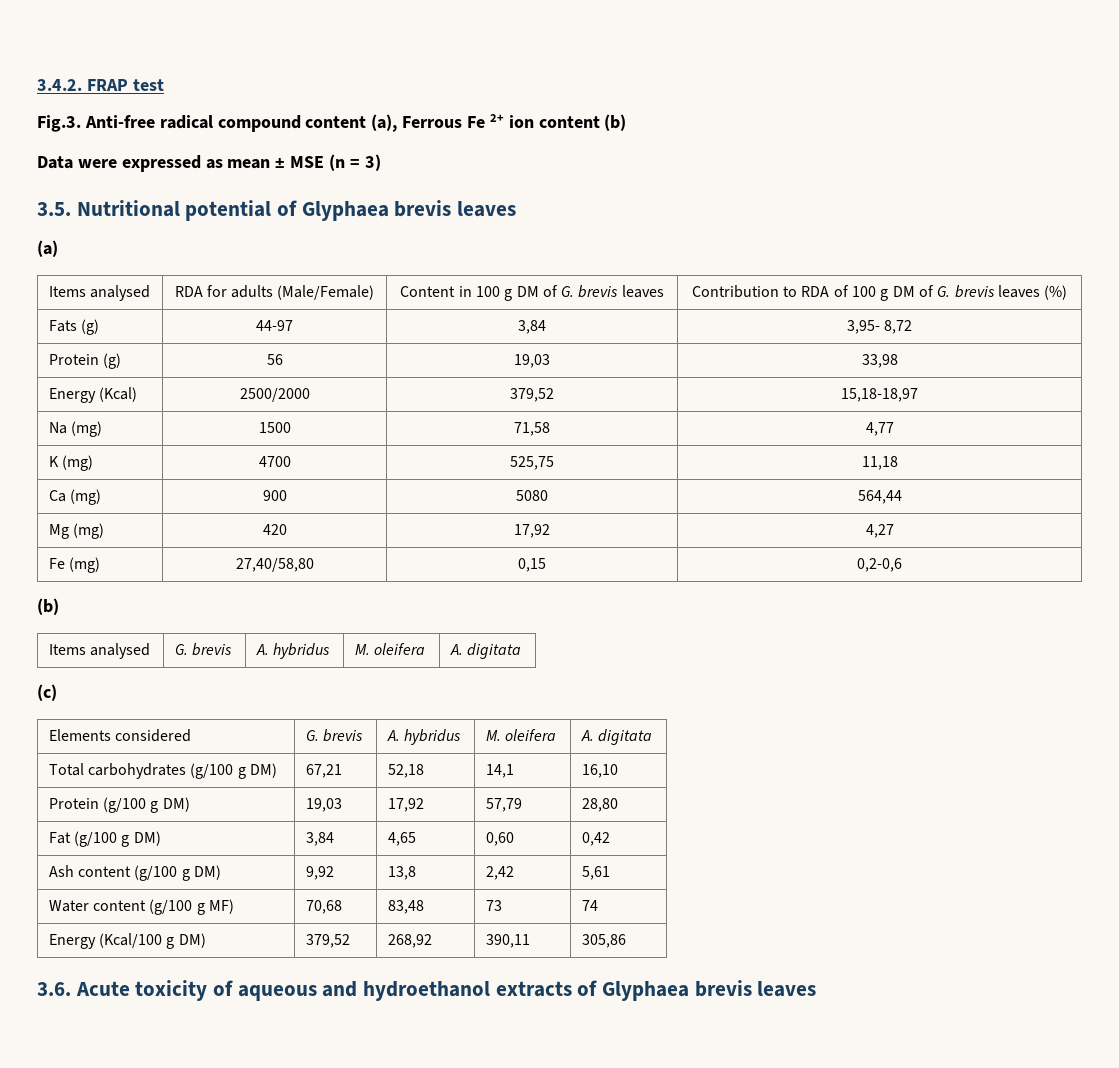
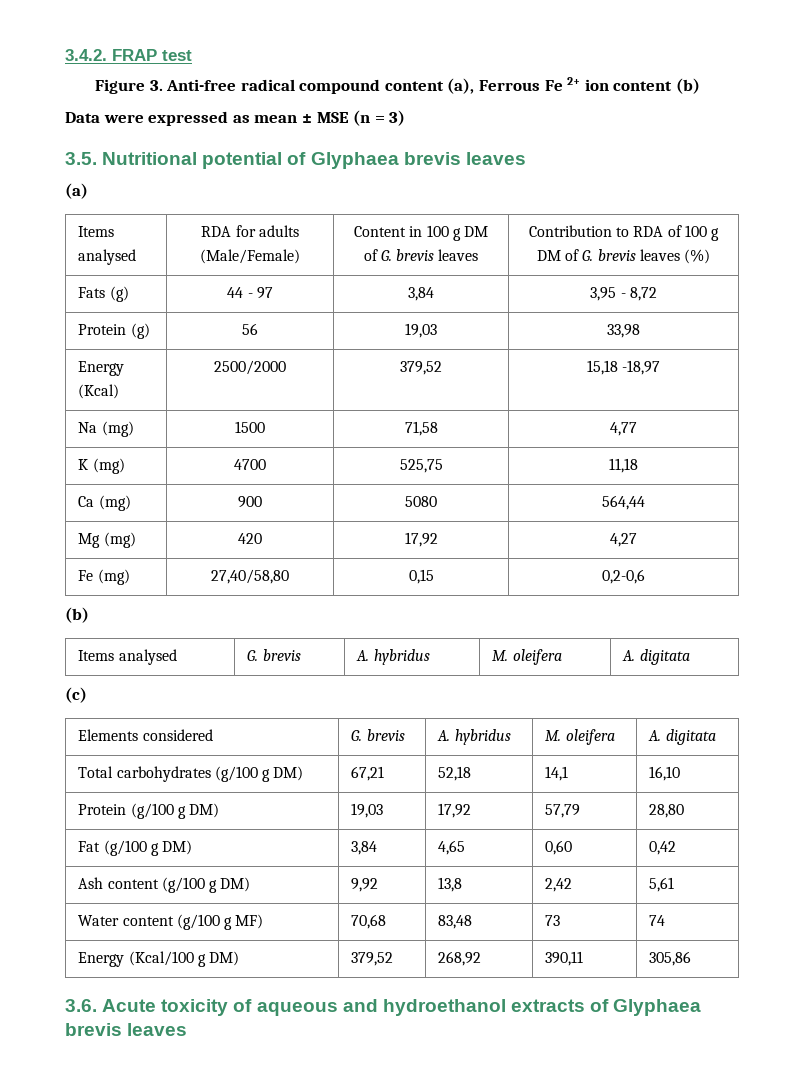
- Fig.3. Anti-free radical compound content (a), Ferrous Fe 2+ ion content (b)
+ Figure 3. Anti-free radical compound content (a), Ferrous Fe 2+ ion content (b)
- Fats (g) | 44-97 | 3,84 | 3,95- 8,72
+ Fats (g) | 44 - 97 | 3,84 | 3,95 - 8,72
- Energy (Kcal) | 2500/2000 | 379,52 | 15,18-18,97
+ Energy (Kcal) | 2500/2000 | 379,52 | 15,18 -18,97

